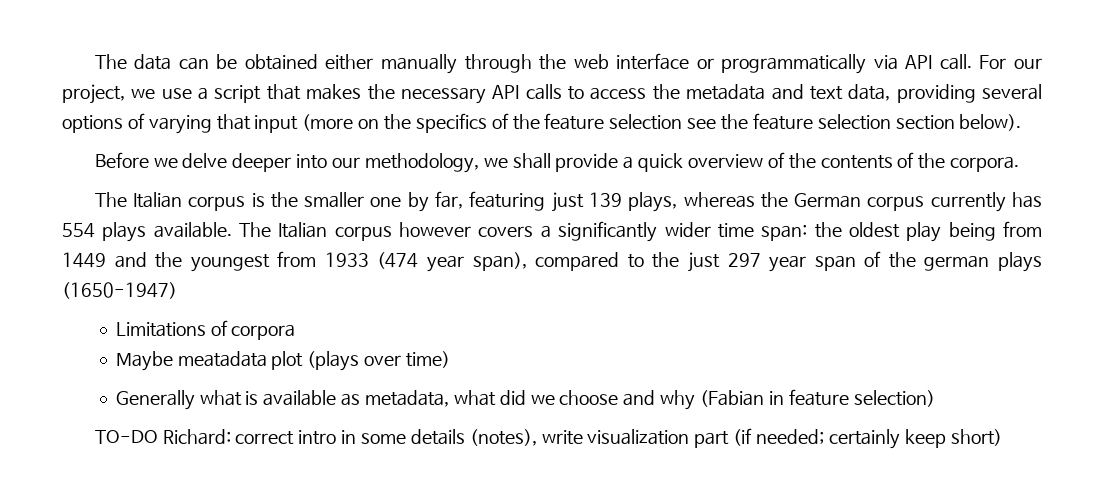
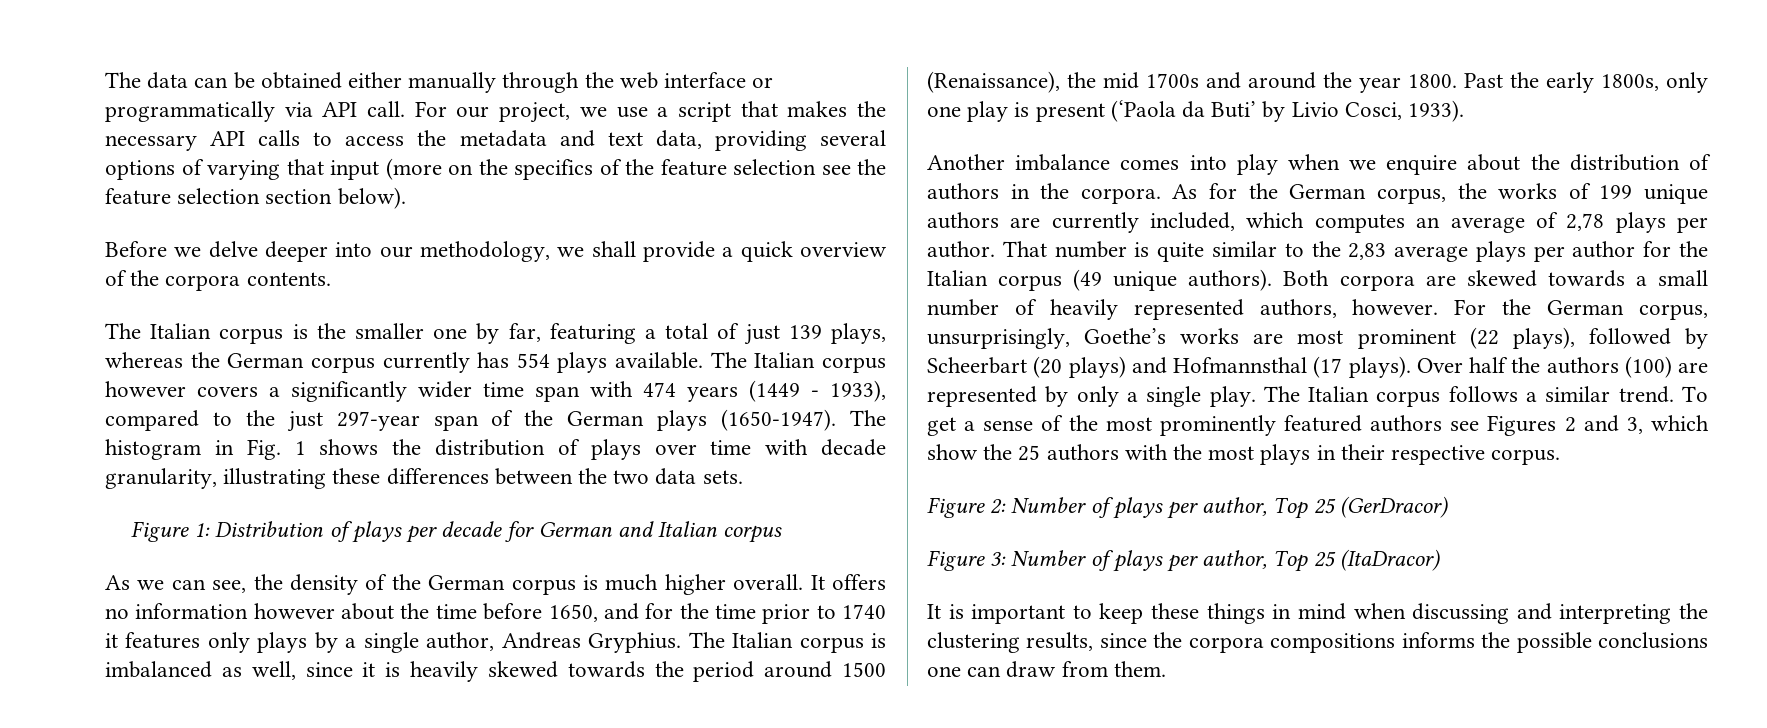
- Before we delve deeper into our methodology, we shall provide a quick overview of the contents of the corpora.
+ Before we delve deeper into our methodology, we shall provide a quick overview of the corpora contents.
- The Italian corpus is the smaller one by far, featuring just 139 plays, whereas the German corpus currently has 554 plays available.
+ The Italian corpus is the smaller one by far, featuring a total of just 139 plays, whereas the German corpus currently has 554 plays available.
- The Italian corpus however covers a significantly wider time span: the oldest play being from 1449 and the youngest from 1933 (474 year span), compared to the just 297 year span of the german plays (1650-1947)
- Limitations of corpora
- Maybe meatadata plot (plays over time)
- Generally what is available as metadata, what did we choose and why (Fabian in feature selection)
- TO-DO Richard: correct intro in some details (notes), write visualization part (if needed; certainly keep short)
+ The Italian corpus however covers a significantly wider time span with 474 years (1449 - 1933), compared to the just 297-year span of the German plays (1650-1947). The histogram in Fig. 1 shows the distribution of plays over time with decade granularity, illustrating these differences between the two data sets.
+ Figure 1: Distribution of plays per decade for German and Italian corpus
+ As we can see, the density of the German corpus is much higher overall. It offers no information however about the time before 1650, and for the time prior to 1740 it features only plays by a single author, Andreas Gryphius. The Italian corpus is imbalanced as well, since it is heavily skewed towards the period around 1500 (Renaissance), the mid 1700s and around the year 1800. Past the early 1800s, only one play is present (‘Paola da Buti’ by Livio Cosci, 1933).
+ Another imbalance comes into play when we enquire about the distribution of authors in the corpora. As for the German corpus, the works of 199 unique authors are currently included, which computes an average of 2,78 plays per author. That number is quite similar to the 2,83 average plays per author for the Italian corpus (49 unique authors). Both corpora are skewed towards a small number of heavily represented authors, however. For the German corpus, unsurprisingly, Goethe’s works are most prominent (22 plays), followed by Scheerbart (20 plays) and Hofmannsthal (17 plays). Over half the authors (100) are represented by only a single play. The Italian corpus follows a similar trend. To get a sense of the most prominently featured authors see Figures 2 and 3, which show the 25 authors with the most plays in their respective corpus.
+ Figure 2: Number of plays per author, Top 25 (GerDracor)
+ Figure 3: Number of plays per author, Top 25 (ItaDracor)
+ It is important to keep these things in mind when discussing and interpreting the clustering results, since the corpora compositions informs the possible conclusions one can draw from them.

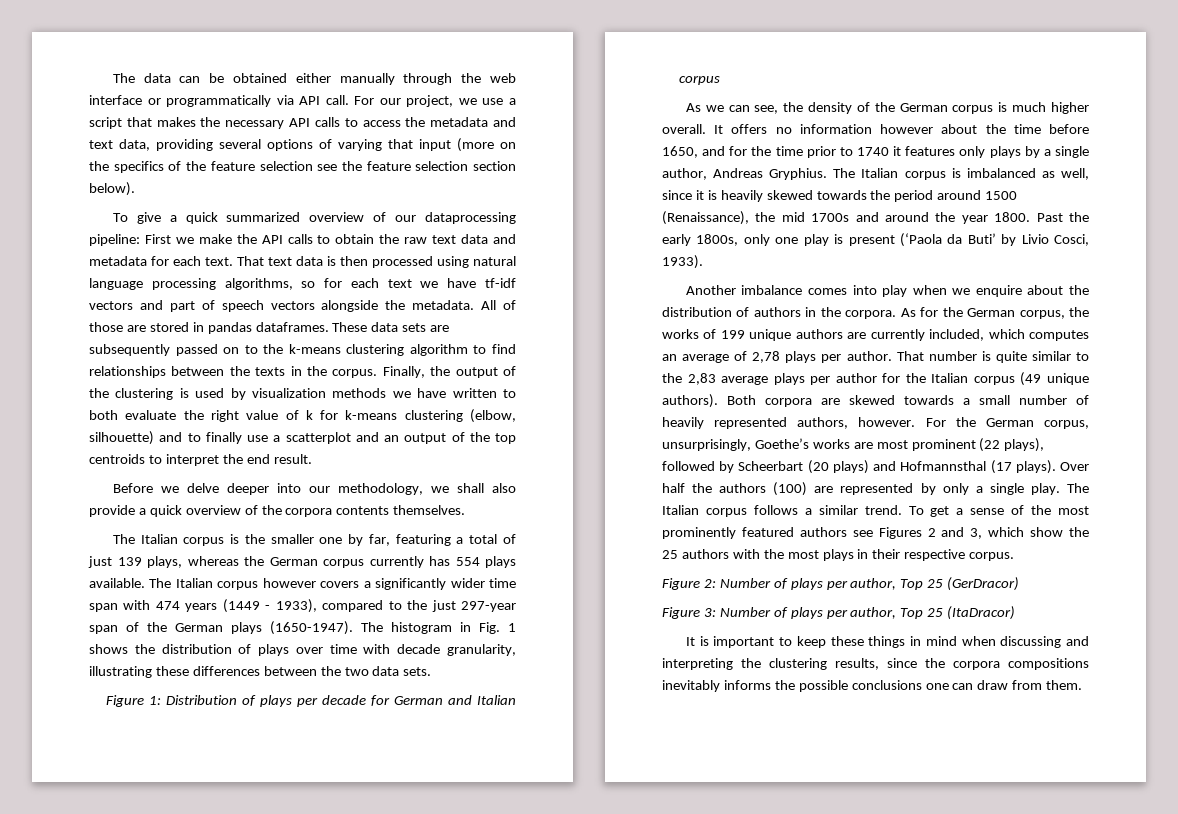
+ To give a quick summarized overview of our dataprocessing pipeline: First we make the API calls to obtain the raw text data and metadata for each text. That text data is then processed using natural language processing algorithms, so for each text we have tf-idf vectors and part of speech vectors alongside the metadata. All of those are stored in pandas dataframes. These data sets are subsequently passed on to the k-means clustering algorithm to find relationships between the texts in the corpus. Finally, the output of the clustering is used by visualization methods we have written to both evaluate the right value of k for k-means clustering (elbow, silhouette) and to finally use a scatterplot and an output of the top centroids to interpret the end result.
- Before we delve deeper into our methodology, we shall provide a quick overview of the corpora contents.
+ Before we delve deeper into our methodology, we shall also provide a quick overview of the corpora contents themselves.
- It is important to keep these things in mind when discussing and interpreting the clustering results, since the corpora compositions informs the possible conclusions one can draw from them.
+ It is important to keep these things in mind when discussing and interpreting the clustering results, since the corpora compositions inevitably informs the possible conclusions one can draw from them.

